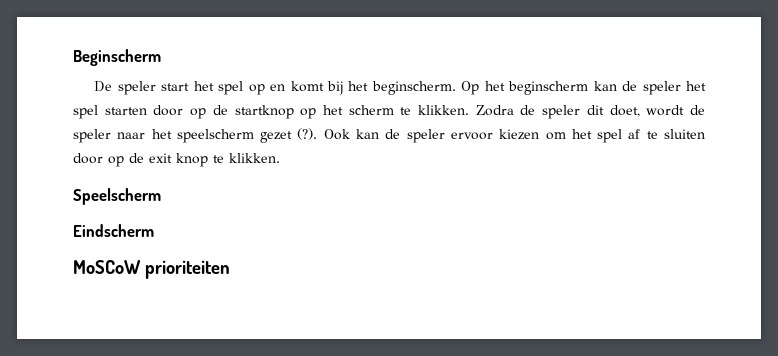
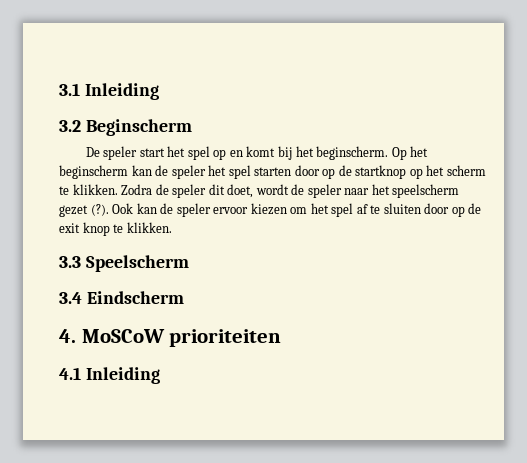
- Beginscherm
+ 3.1 Inleiding
+ 3.2 Beginscherm
- Speelscherm
+ 3.3 Speelscherm
- Eindscherm
+ 3.4 Eindscherm
- MoSCoW prioriteiten
+ 4. MoSCoW prioriteiten
+ 4.1 Inleiding

